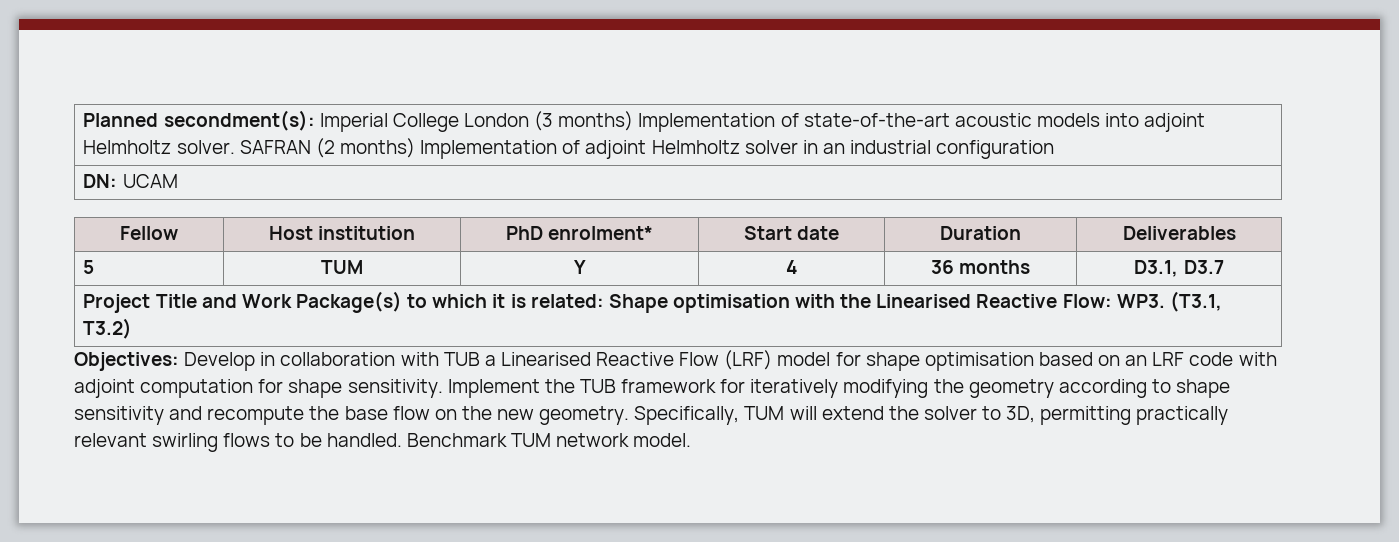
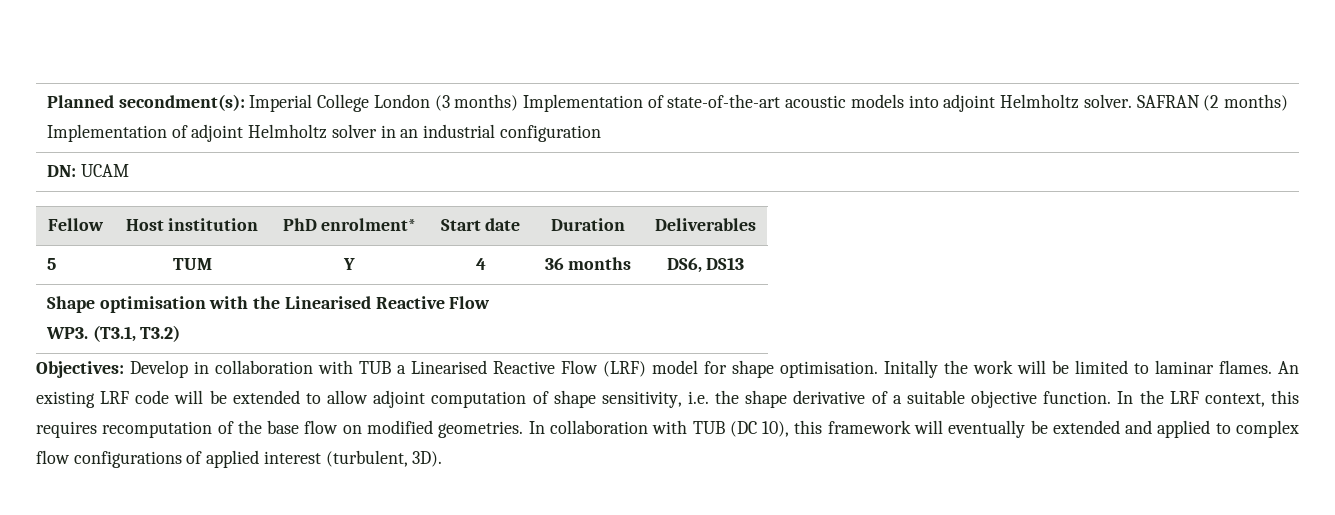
- 5 | TUM | Y | 4 | 36 months | D3.1, D3.7
- Project Title and Work Package(s) to which it is related: Shape optimisation with the Linearised Reactive Flow: WP3. (T3.1, T3.2)
+ 5 | TUM | Y | 4 | 36 months | DS6, DS13
+ Shape optimisation with the Linearised Reactive Flow
+ WP3. (T3.1, T3.2)
- Objectives: Develop in collaboration with TUB a Linearised Reactive Flow (LRF) model for shape optimisation based on an LRF code with adjoint computation for shape sensitivity. Implement the TUB framework for iteratively modifying the geometry according to shape sensitivity and recompute the base flow on the new geometry. Specifically, TUM will extend the solver to 3D, permitting practically relevant swirling flows to be handled. Benchmark TUM network model.
+ Objectives: Develop in collaboration with TUB a Linearised Reactive Flow (LRF) model for shape optimisation. Initally the work will be limited to laminar flames. An existing LRF code will be extended to allow adjoint computation of shape sensitivity, i.e. the shape derivative of a suitable objective function. In the LRF context, this requires recomputation of the base flow on modified geometries. In collaboration with TUB (DC 10), this framework will eventually be extended and applied to complex flow configurations of applied interest (turbulent, 3D).

